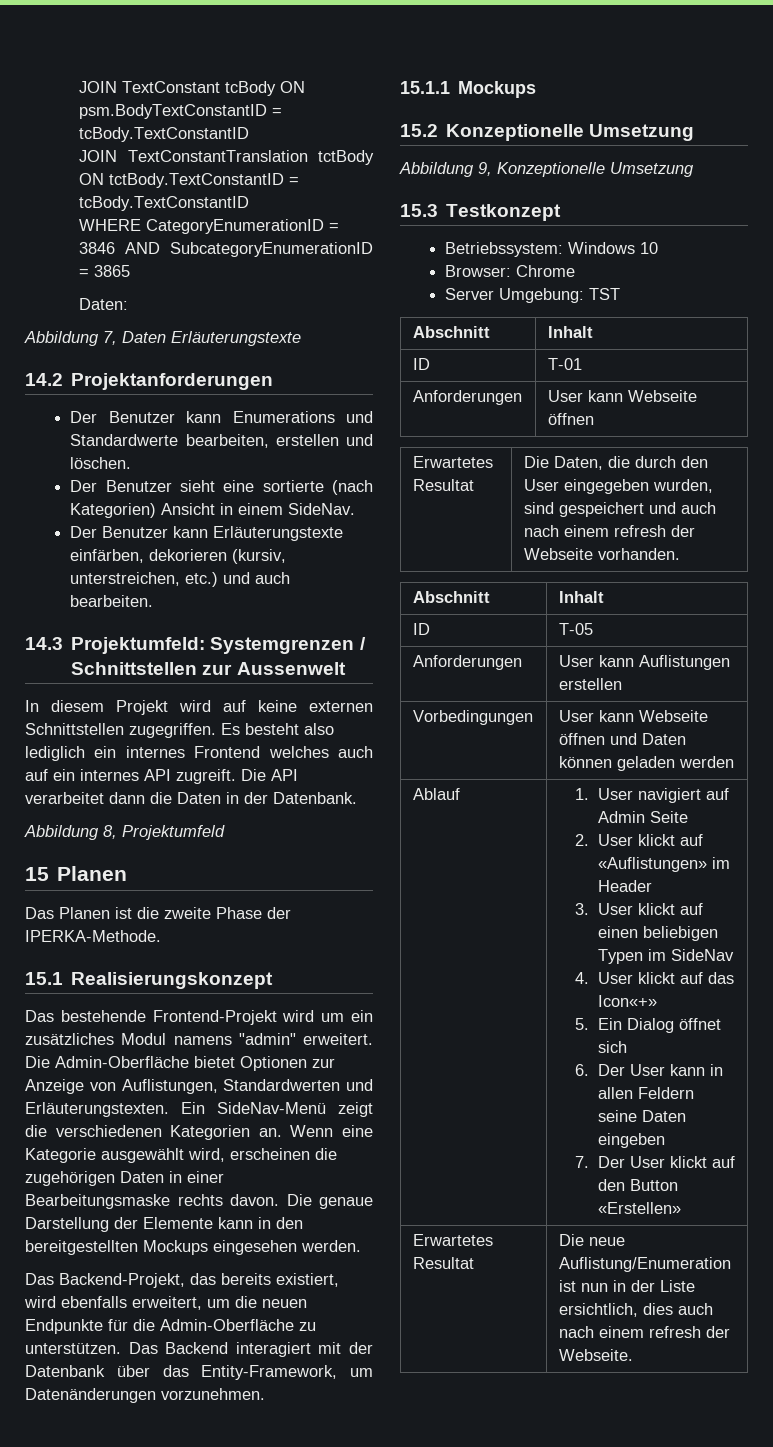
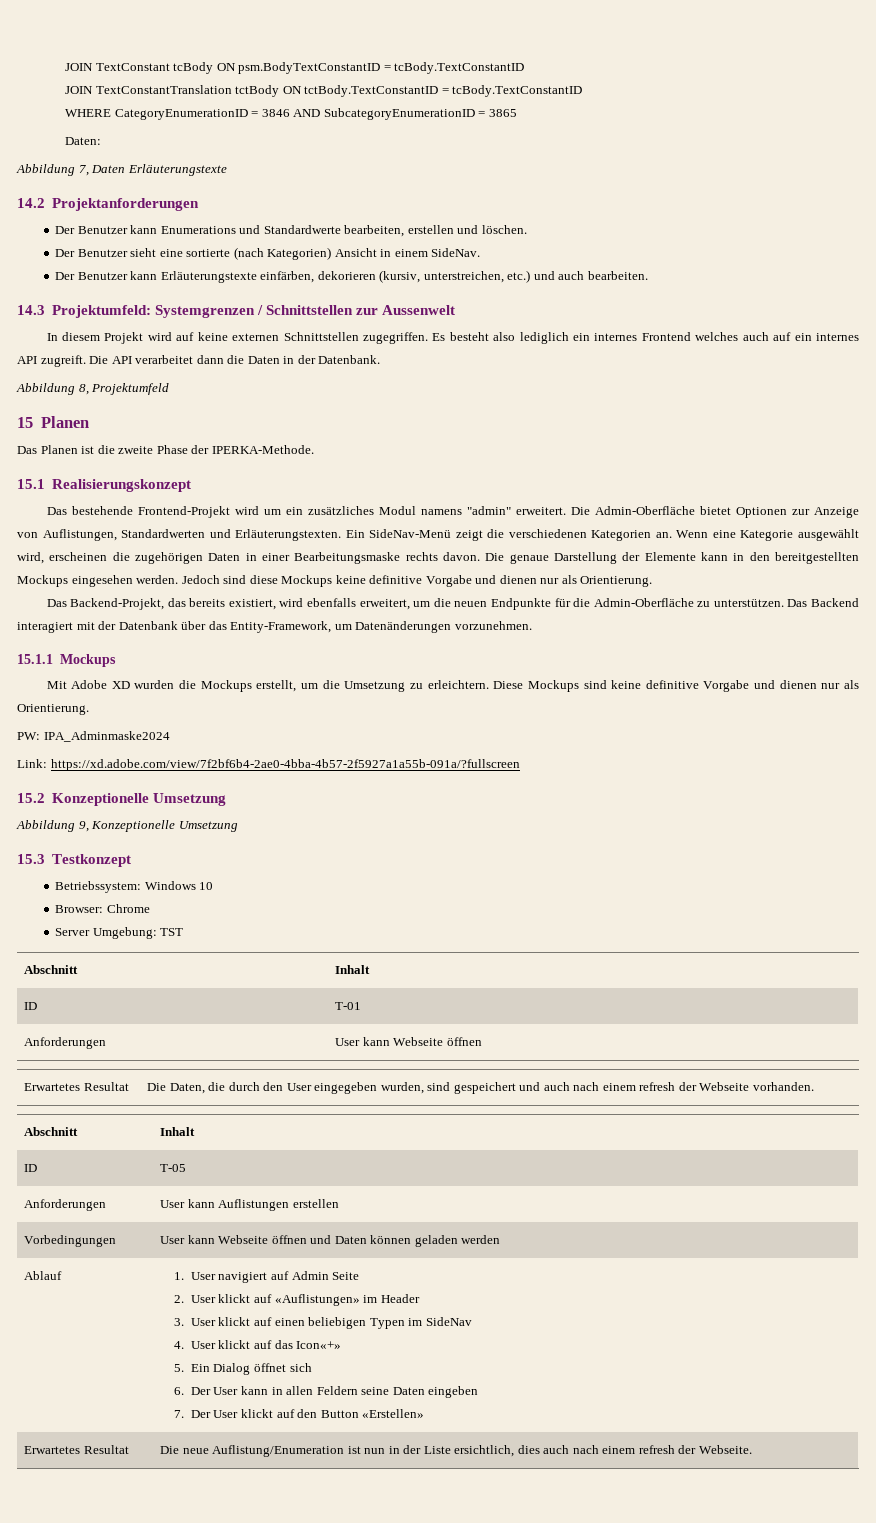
+ Jedoch sind diese Mockups keine definitive Vorgabe und dienen nur als Orientierung.
+ Mit Adobe XD wurden die Mockups erstellt, um die Umsetzung zu erleichtern. Diese Mockups sind keine definitive Vorgabe und dienen nur als Orientierung.
+ PW: IPA_Adminmaske2024
+ Link: https://xd.adobe.com/view/7f2bf6b4-2ae0-4bba-4b57-2f5927a1a55b-091a/?fullscreen

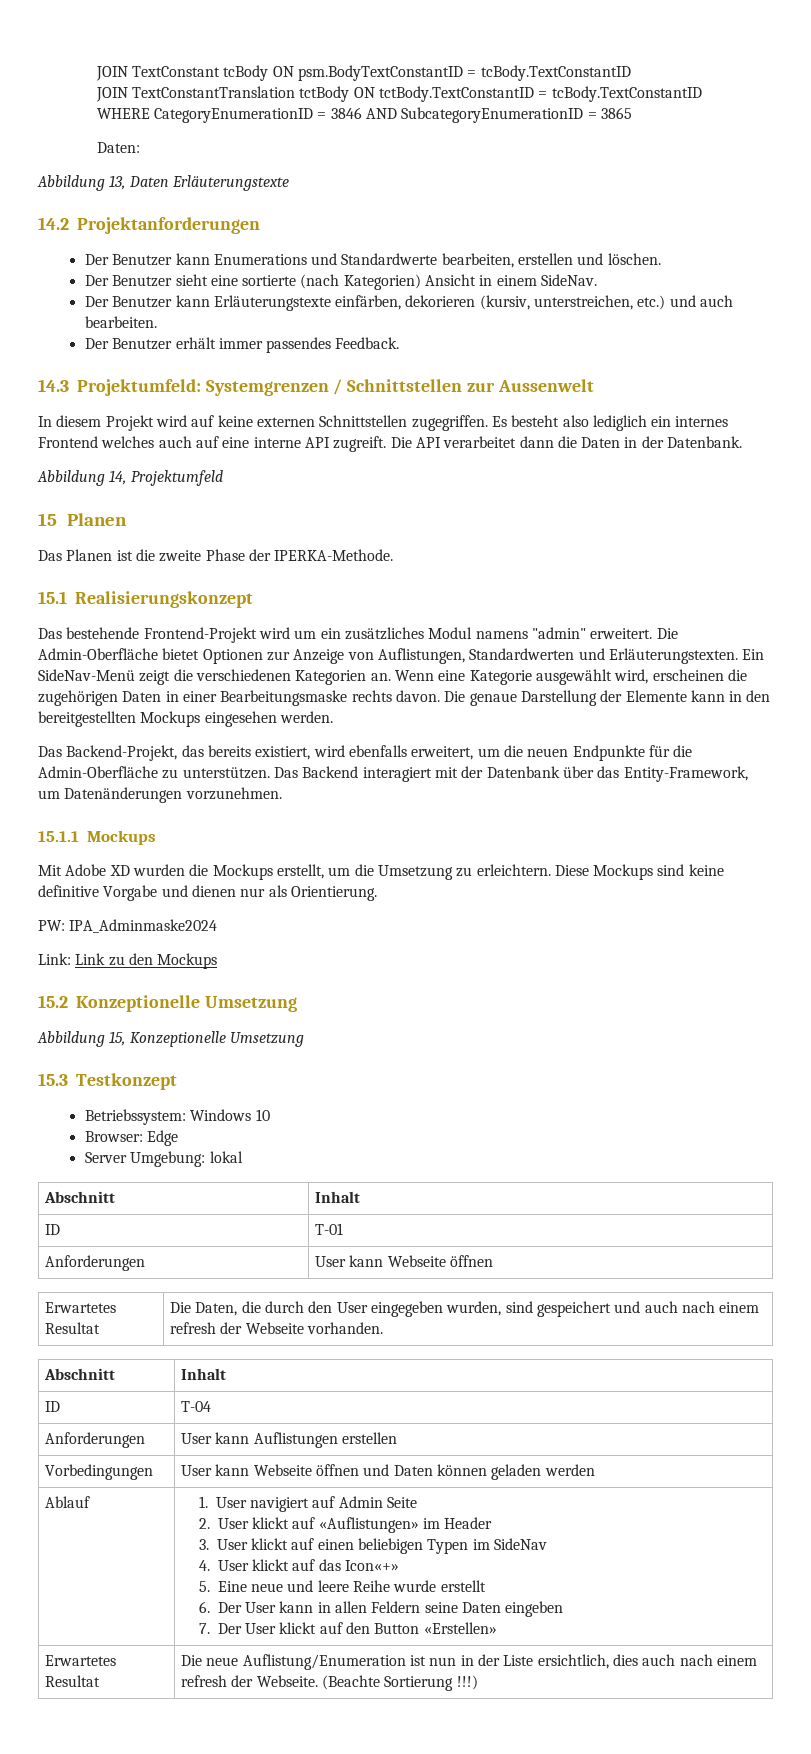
- Abbildung 7, Daten Erläuterungstexte
+ Abbildung 13, Daten Erläuterungstexte
+ Der Benutzer erhält immer passendes Feedback.
- Es besteht also lediglich ein internes Frontend welches auch auf ein internes API zugreift.
+ Es besteht also lediglich ein internes Frontend welches auch auf eine interne API zugreift.
- Abbildung 8, Projektumfeld
+ Abbildung 14, Projektumfeld
- Jedoch sind diese Mockups keine definitive Vorgabe und dienen nur als Orientierung.
- Link: https://xd.adobe.com/view/7f2bf6b4-2ae0-4bba-4b57-2f5927a1a55b-091a/?fullscreen
+ Link: Link zu den Mockups
- Abbildung 9, Konzeptionelle Umsetzung
+ Abbildung 15, Konzeptionelle Umsetzung
- Browser: Chrome
+ Browser: Edge
- Server Umgebung: TST
+ Server Umgebung: lokal
- ID | T-05
+ ID | T-04
- 5. Ein Dialog öffnet sich
+ 5. Eine neue und leere Reihe wurde erstellt
- Erwartetes Resultat | Die neue Auflistung/Enumeration ist nun in der Liste ersichtlich, dies auch nach einem refresh der Webseite.
+ Erwartetes Resultat | Die neue Auflistung/Enumeration ist nun in der Liste ersichtlich, dies auch nach einem refresh der Webseite. (Beachte Sortierung !!!)

